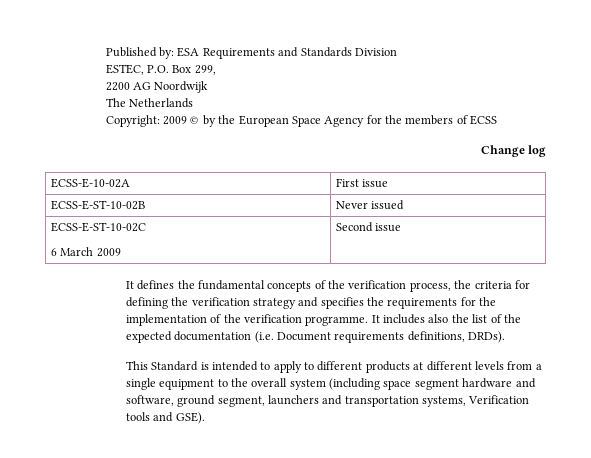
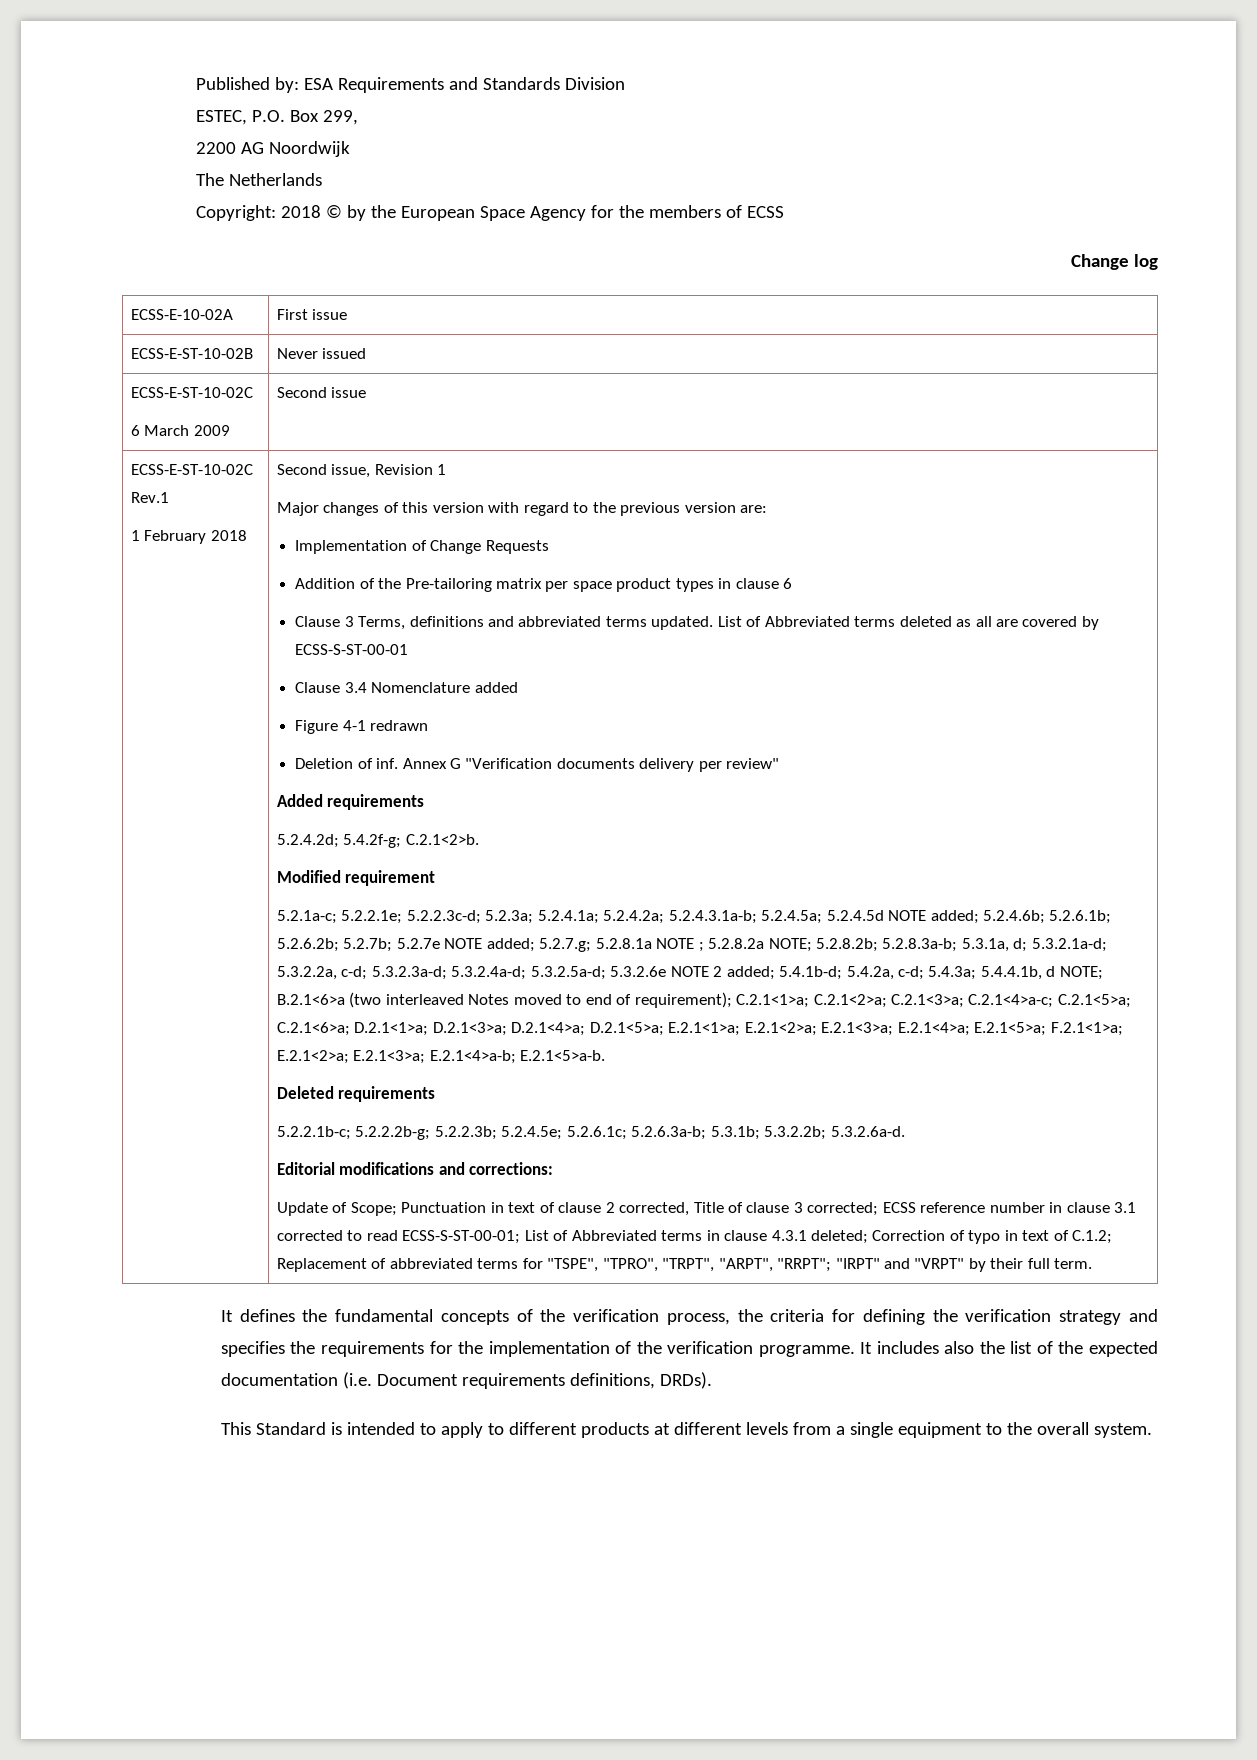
- Copyright: 2009 © by the European Space Agency for the members of ECSS
+ Copyright: 2018 © by the European Space Agency for the members of ECSS
+ ECSS-E-ST-10-02C Rev.1
+ 1 February 2018 | Second issue, Revision 1
+ Major changes of this version with regard to the previous version are:
+ Implementation of Change Requests
+ Addition of the Pre-tailoring matrix per space product types in clause 6
+ Clause 3 Terms, definitions and abbreviated terms updated. List of Abbreviated terms deleted as all are covered by ECSS-S-ST-00-01
+ Clause 3.4 Nomenclature added
+ Figure 4-1 redrawn
+ Deletion of inf. Annex G "Verification documents delivery per review"
+ Added requirements
+ 5.2.4.2d; 5.4.2f-g; C.2.1<2>b.
+ Modified requirement
+ 5.2.1a-c; 5.2.2.1e; 5.2.2.3c-d; 5.2.3a; 5.2.4.1a; 5.2.4.2a; 5.2.4.3.1a-b; 5.2.4.5a; 5.2.4.5d NOTE added; 5.2.4.6b; 5.2.6.1b; 5.2.6.2b; 5.2.7b; 5.2.7e NOTE added; 5.2.7.g; 5.2.8.1a NOTE ; 5.2.8.2a NOTE; 5.2.8.2b; 5.2.8.3a-b; 5.3.1a, d; 5.3.2.1a-d; 5.3.2.2a, c-d; 5.3.2.3a-d; 5.3.2.4a-d; 5.3.2.5a-d; 5.3.2.6e NOTE 2 added; 5.4.1b-d; 5.4.2a, c-d; 5.4.3a; 5.4.4.1b, d NOTE; B.2.1<6>a (two interleaved Notes moved to end of requirement); C.2.1<1>a; C.2.1<2>a; C.2.1<3>a; C.2.1<4>a-c; C.2.1<5>a; C.2.1<6>a; D.2.1<1>a; D.2.1<3>a; D.2.1<4>a; D.2.1<5>a; E.2.1<1>a; E.2.1<2>a; E.2.1<3>a; E.2.1<4>a; E.2.1<5>a; F.2.1<1>a; E.2.1<2>a; E.2.1<3>a; E.2.1<4>a-b; E.2.1<5>a-b.
+ Deleted requirements
+ 5.2.2.1b-c; 5.2.2.2b-g; 5.2.2.3b; 5.2.4.5e; 5.2.6.1c; 5.2.6.3a-b; 5.3.1b; 5.3.2.2b; 5.3.2.6a-d.
+ Editorial modifications and corrections:
+ Update of Scope; Punctuation in text of clause 2 corrected, Title of clause 3 corrected; ECSS reference number in clause 3.1 corrected to read ECSS-S-ST-00-01; List of Abbreviated terms in clause 4.3.1 deleted; Correction of typo in text of C.1.2; Replacement of abbreviated terms for "TSPE", "TPRO", "TRPT", "ARPT", "RRPT"; "IRPT" and "VRPT" by their full term.
- This Standard is intended to apply to different products at different levels from a single equipment to the overall system (including space segment hardware and software, ground segment, launchers and transportation systems, Verification tools and GSE).
+ This Standard is intended to apply to different products at different levels from a single equipment to the overall system.

